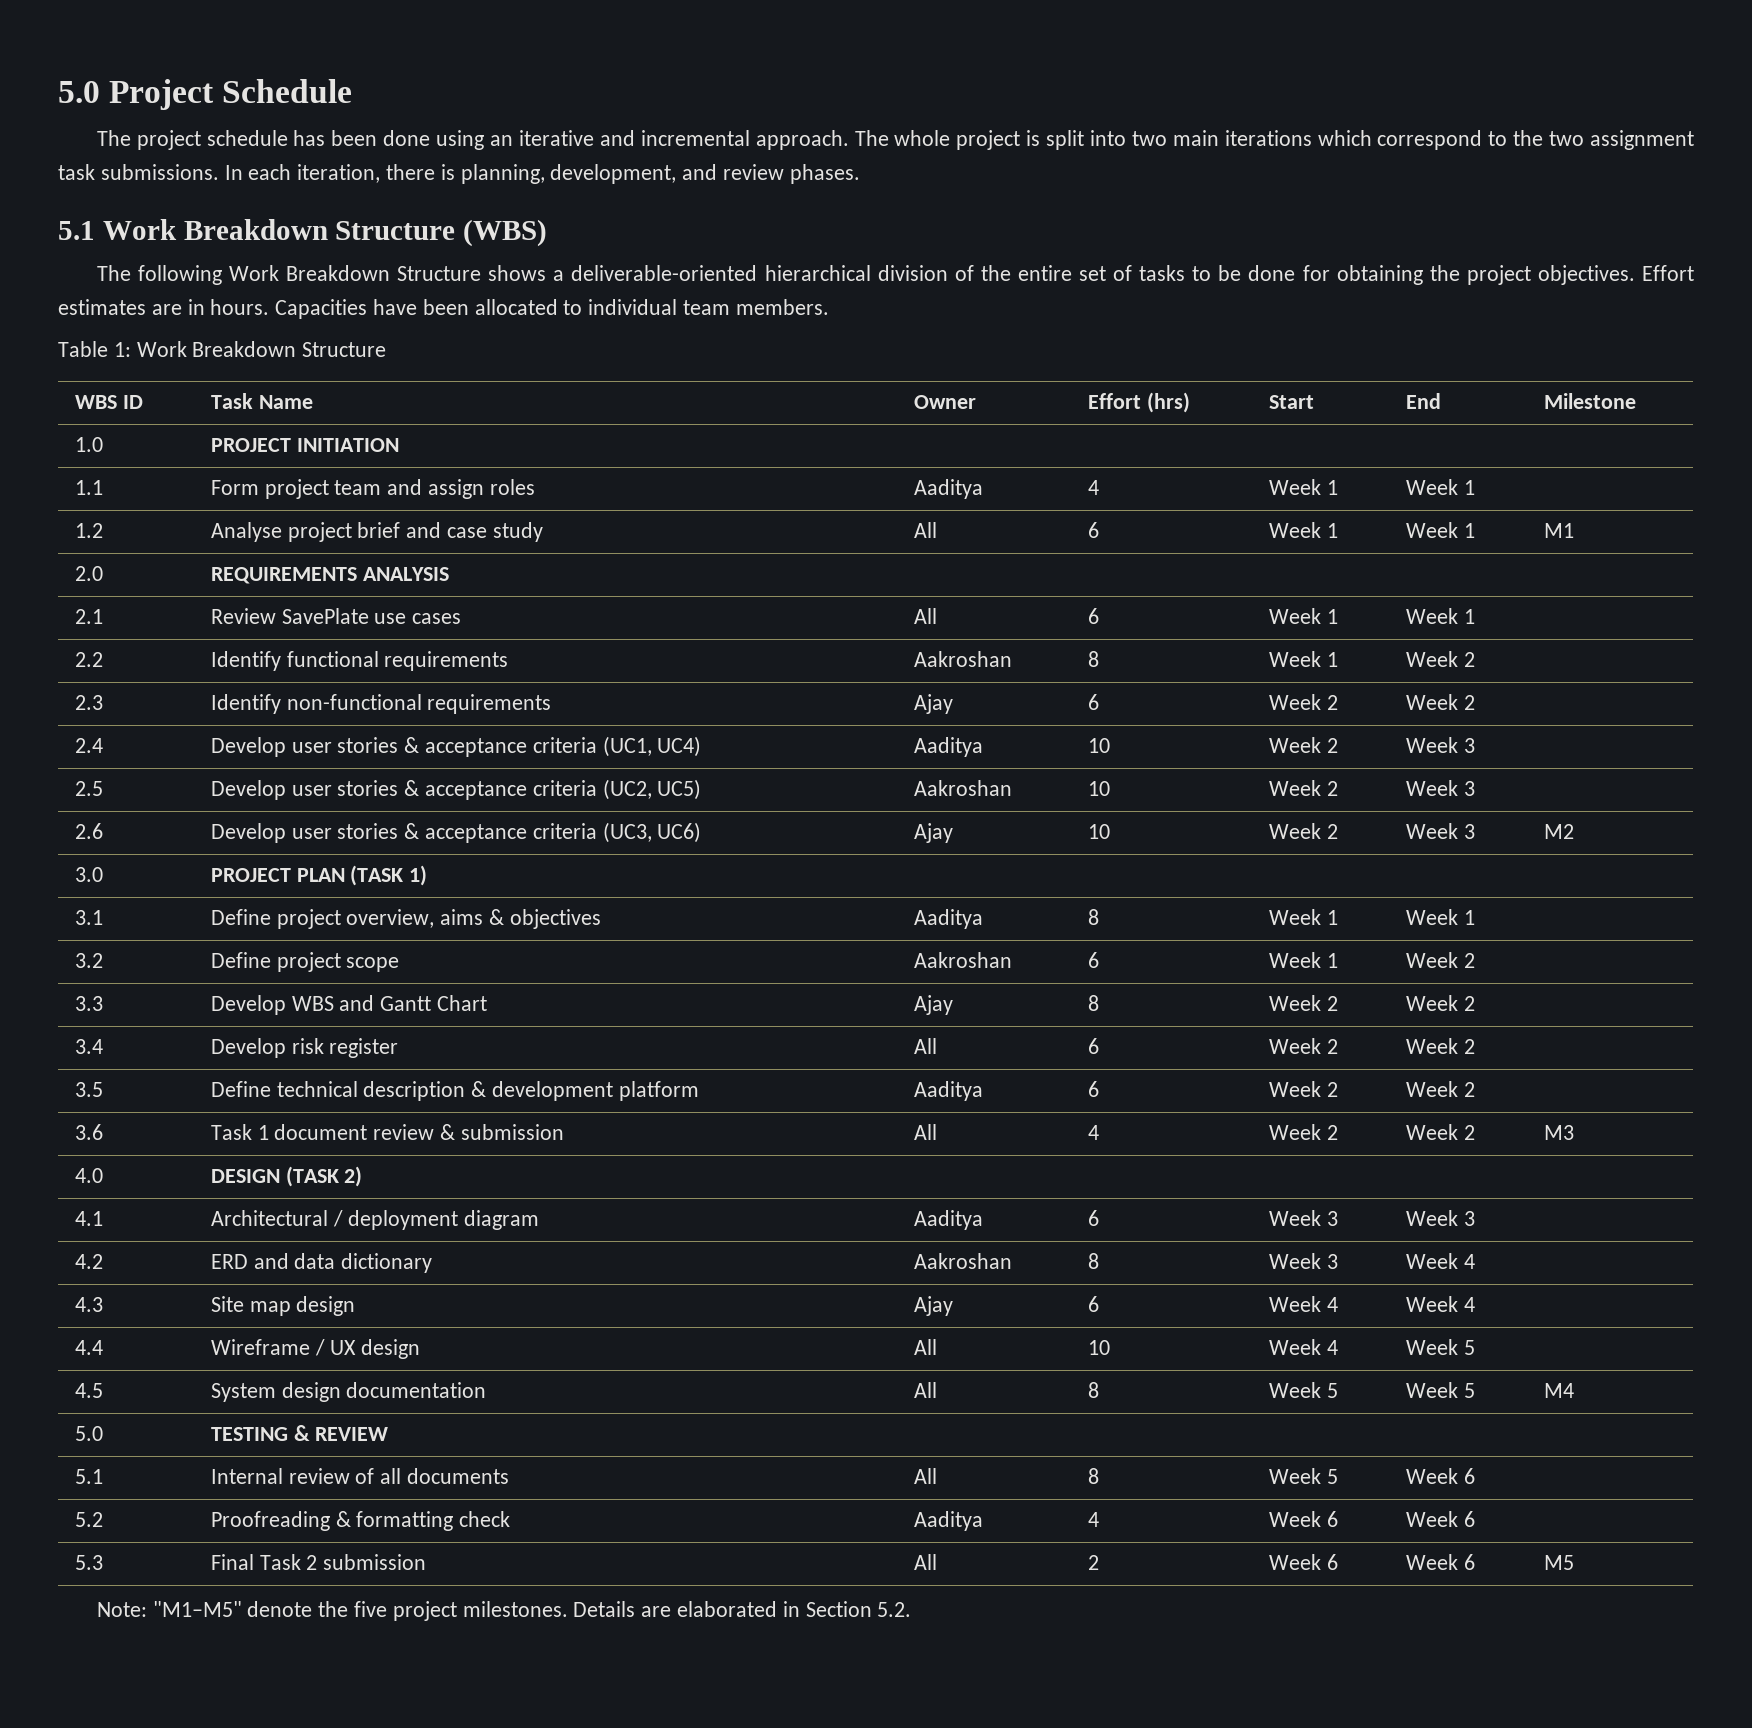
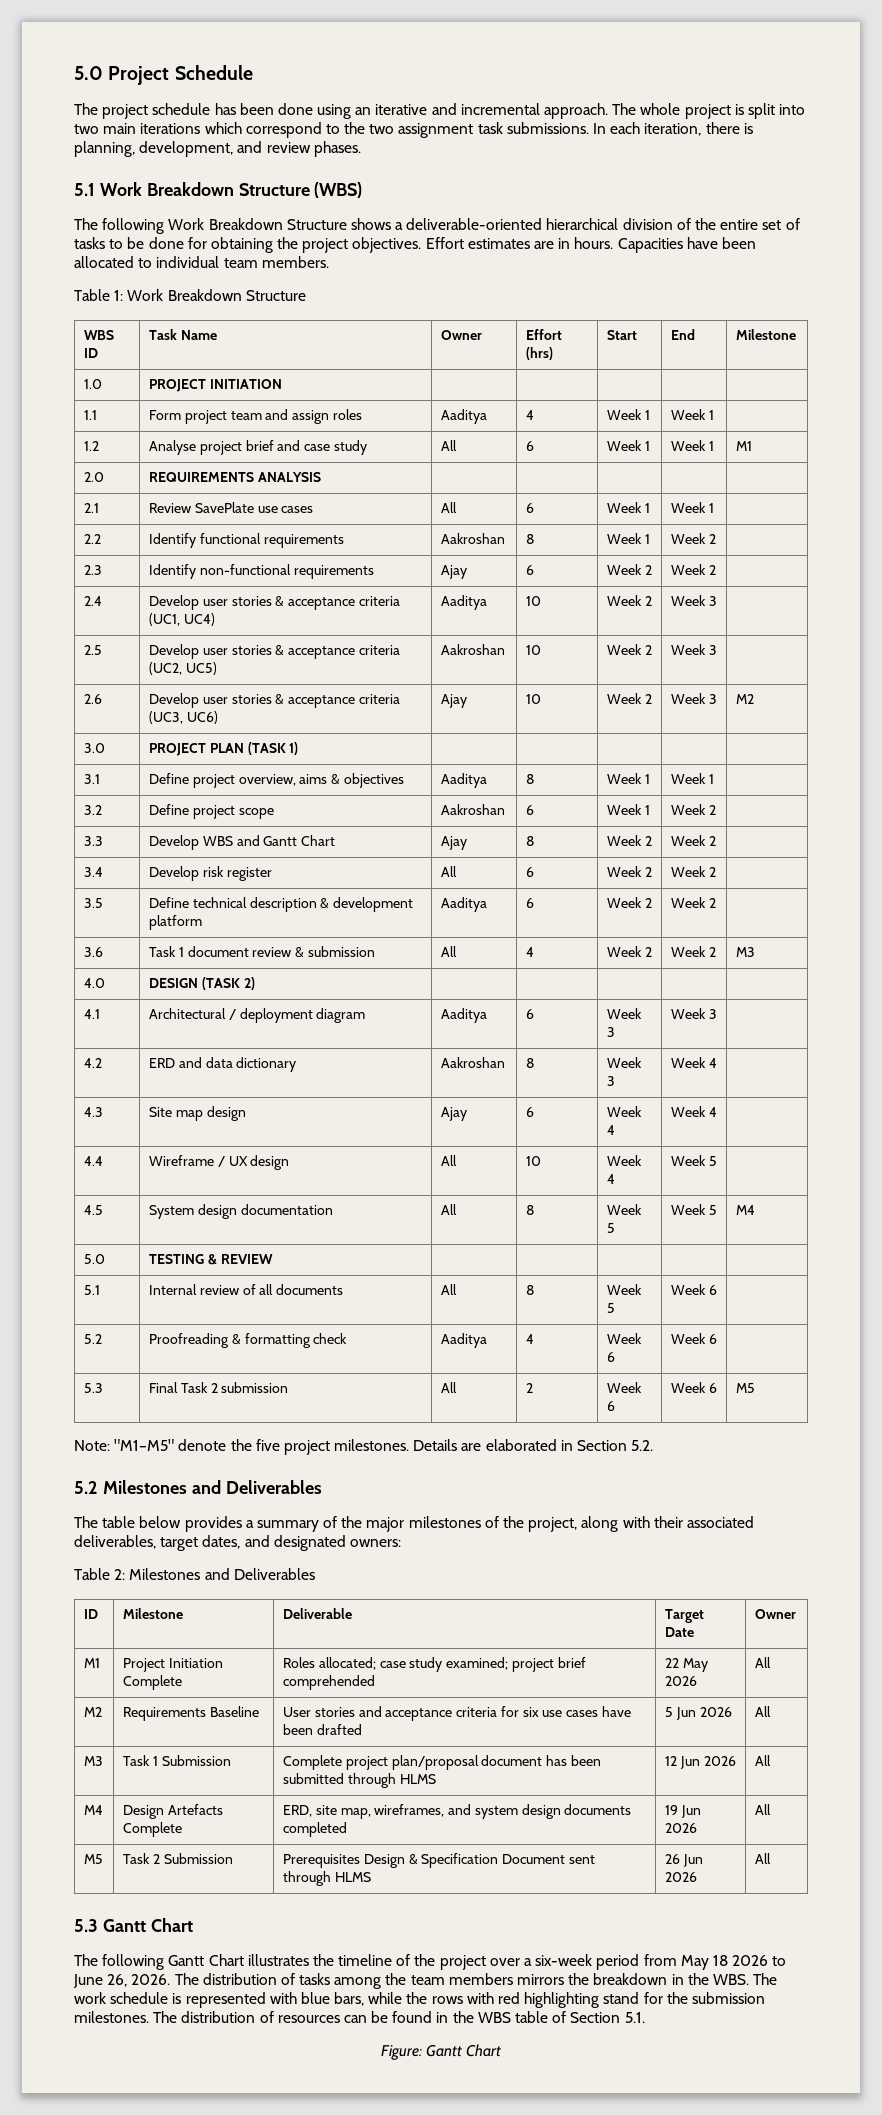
+ 5.2 Milestones and Deliverables
+ The table below provides a summary of the major milestones of the project, along with their associated deliverables, target dates, and designated owners:
+ Table 2: Milestones and Deliverables
+ ID | Milestone | Deliverable | Target Date | Owner
+ M1 | Project Initiation Complete | Roles allocated; case study examined; project brief comprehended | 22 May 2026 | All
+ M2 | Requirements Baseline | User stories and acceptance criteria for six use cases have been drafted | 5 Jun 2026 | All
+ M3 | Task 1 Submission | Complete project plan/proposal document has been submitted through HLMS | 12 Jun 2026 | All
+ M4 | Design Artefacts Complete | ERD, site map, wireframes, and system design documents completed | 19 Jun 2026 | All
+ M5 | Task 2 Submission | Prerequisites Design & Specification Document sent through HLMS | 26 Jun 2026 | All
+ 5.3 Gantt Chart
+ The following Gantt Chart illustrates the timeline of the project over a six-week period from May 18 2026 to June 26, 2026. The distribution of tasks among the team members mirrors the breakdown in the WBS. The work schedule is represented with blue bars, while the rows with red highlighting stand for the submission milestones. The distribution of resources can be found in the WBS table of Section 5.1.
+ Figure: Gantt Chart

